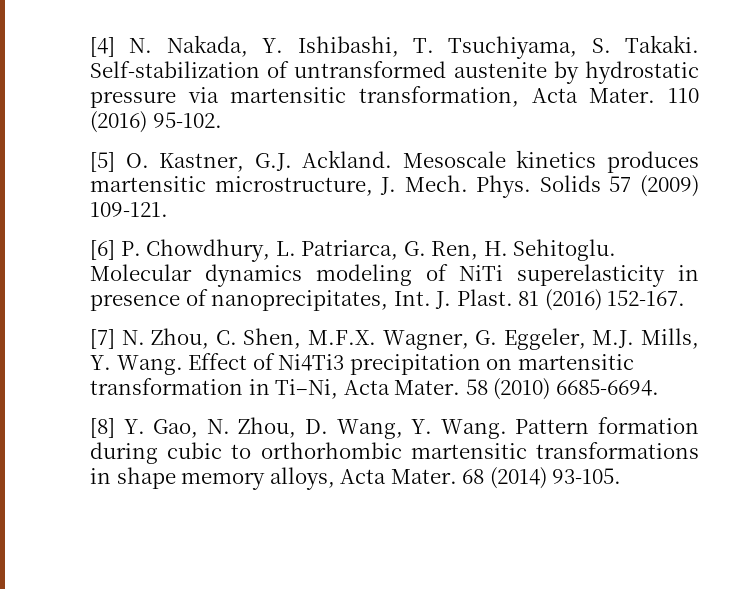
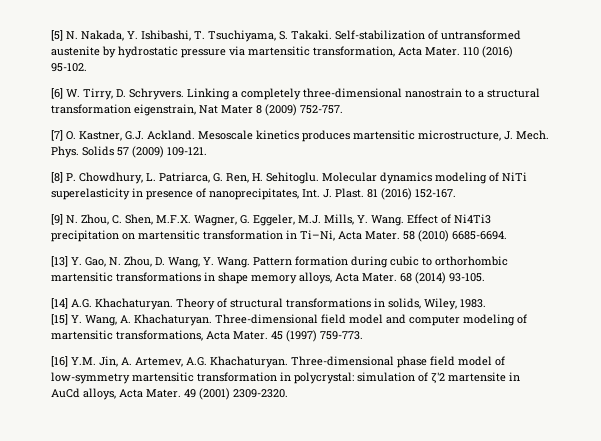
- [4] N. Nakada, Y. Ishibashi, T. Tsuchiyama, S. Takaki.
+ [5] N. Nakada, Y. Ishibashi, T. Tsuchiyama, S. Takaki.
- [5] O. Kastner, G.J. Ackland.
+ [6] W. Tirry, D. Schryvers. Linking a completely three-dimensional nanostrain to a structural transformation eigenstrain, Nat Mater 8 (2009) 752-757.
+ [7] O. Kastner, G.J. Ackland.
- [6] P. Chowdhury, L. Patriarca, G. Ren, H. Sehitoglu.
+ [8] P. Chowdhury, L. Patriarca, G. Ren, H. Sehitoglu.
- [7] N. Zhou, C. Shen, M.F.X. Wagner, G. Eggeler, M.J. Mills, Y. Wang.
+ [9] N. Zhou, C. Shen, M.F.X. Wagner, G. Eggeler, M.J. Mills, Y. Wang.
- [8] Y. Gao, N. Zhou, D. Wang, Y. Wang.
+ [13] Y. Gao, N. Zhou, D. Wang, Y. Wang.
+ [14] A.G. Khachaturyan. Theory of structural transformations in solids, Wiley, 1983.
+ [15] Y. Wang, A. Khachaturyan. Three-dimensional field model and computer modeling of martensitic transformations, Acta Mater. 45 (1997) 759-773.
+ [16] Y.M. Jin, A. Artemev, A.G. Khachaturyan. Three-dimensional phase field model of low-symmetry martensitic transformation in polycrystal: simulation of ζ′2 martensite in AuCd alloys, Acta Mater. 49 (2001) 2309-2320.

